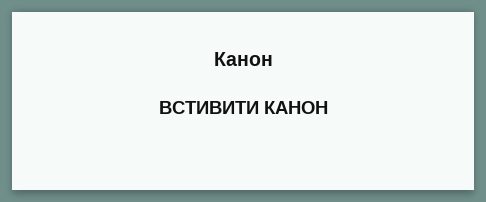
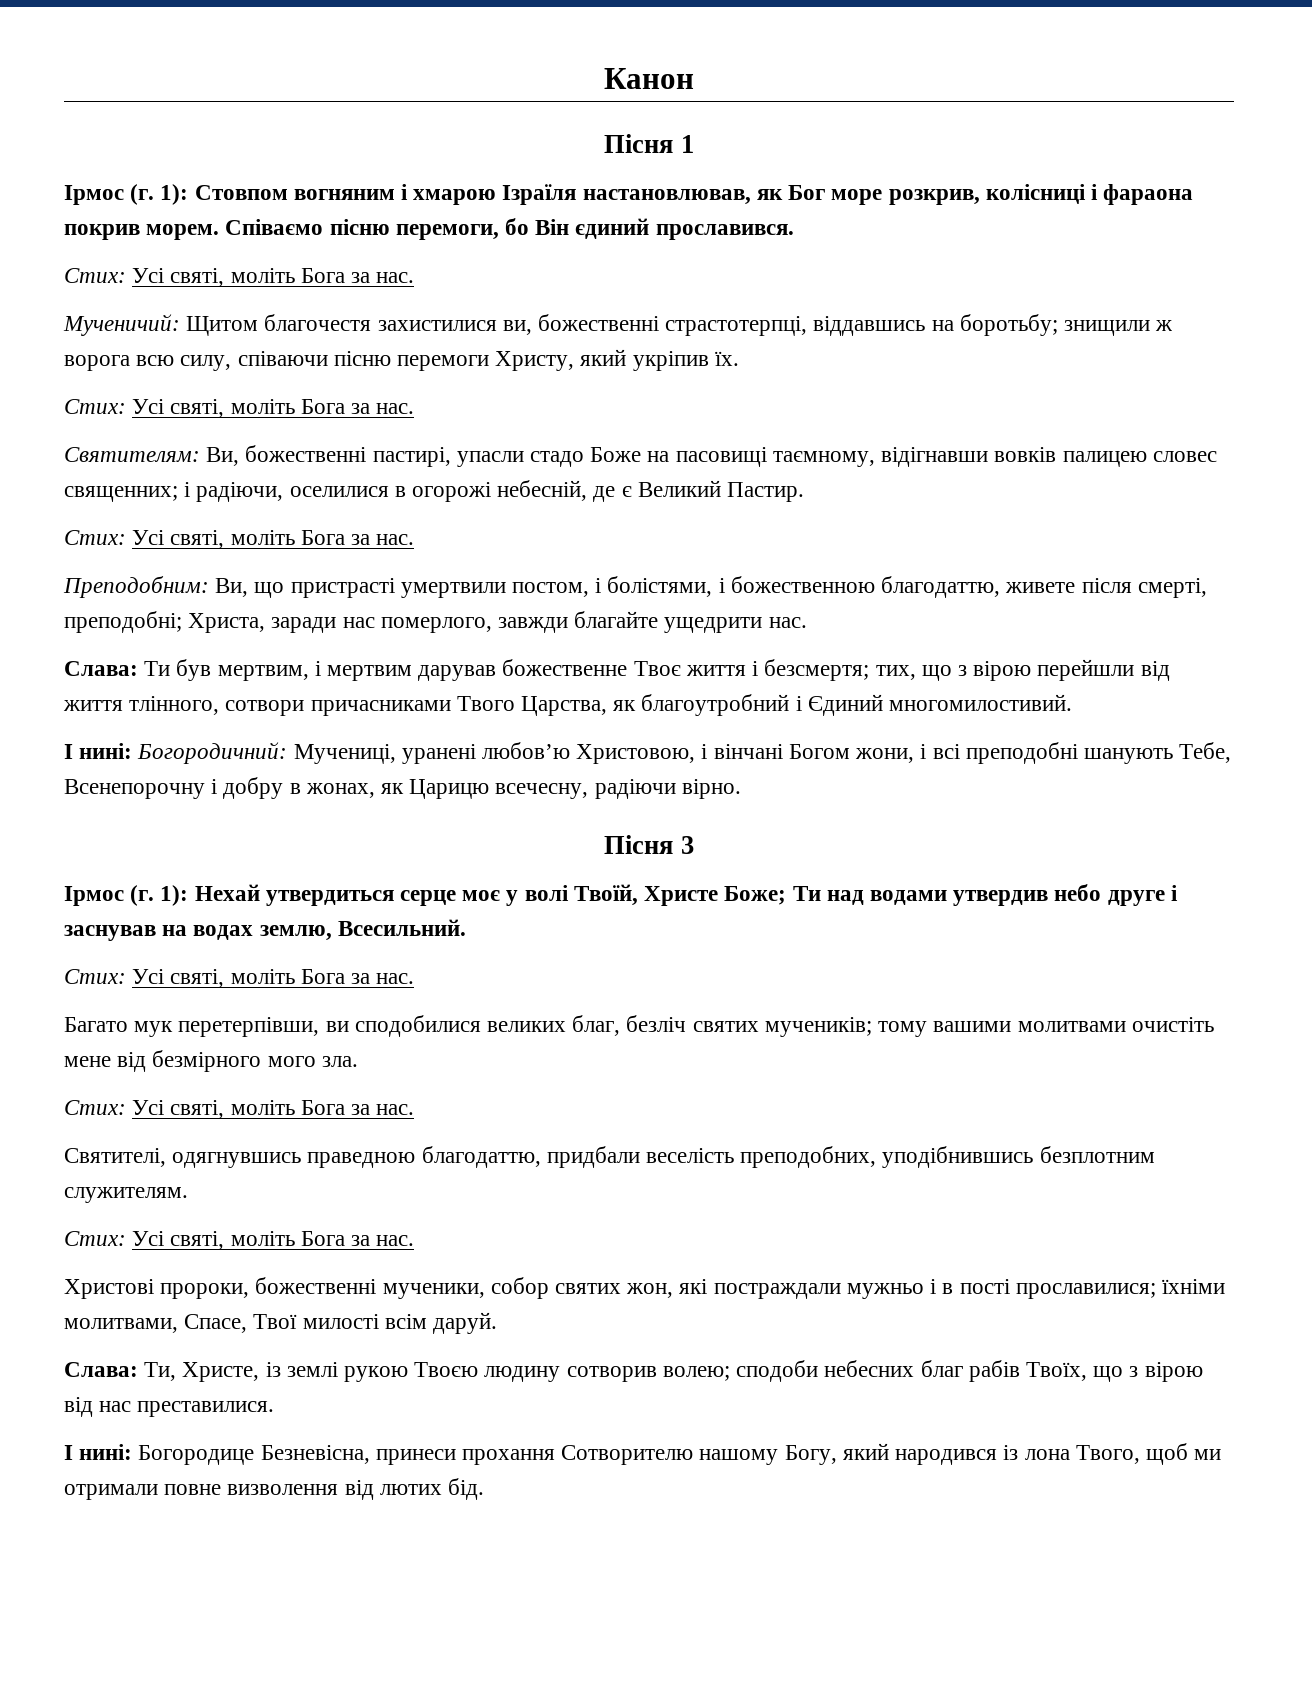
- ВСТИВИТИ КАНОН
+ Пісня 1
+ Ірмос (г. 1): Стовпом вогняним і хмарою Ізраїля настановлював, як Бог море розкрив, колісниці і фараона покрив морем. Співаємо пісню перемоги, бо Він єдиний прославився.
+ Стих: Усі святі, моліть Бога за нас.
+ Мученичий: Щитом благочестя захистилися ви, божественні страстотерпці, віддавшись на боротьбу; знищили ж ворога всю силу, співаючи пісню перемоги Христу, який укріпив їх.
+ Стих: Усі святі, моліть Бога за нас.
+ Святителям: Ви, божественні пастирі, упасли стадо Боже на пасовищі таємному, відігнавши вовків палицею словес священних; і радіючи, оселилися в огорожі небесній, де є Великий Пастир.
+ Стих: Усі святі, моліть Бога за нас.
+ Преподобним: Ви, що пристрасті умертвили постом, і болістями, і божественною благодаттю, живете після смерті, преподобні; Христа, заради нас померлого, завжди благайте ущедрити нас.
+ Слава: Ти був мертвим, і мертвим дарував божественне Твоє життя і безсмертя; тих, що з вірою перейшли від життя тлінного, сотвори причасниками Твого Царства, як благоутробний і Єдиний многомилостивий.
+ І нині: Богородичний: Мучениці, уранені любов’ю Христовою, і вінчані Богом жони, і всі преподобні шанують Тебе, Всенепорочну і добру в жонах, як Царицю всечесну, радіючи вірно.
+ Пісня 3
+ Ірмос (г. 1): Нехай утвердиться серце моє у волі Твоїй, Христе Боже; Ти над водами утвердив небо друге і заснував на водах землю, Всесильний.
+ Стих: Усі святі, моліть Бога за нас.
+ Багато мук перетерпівши, ви сподобилися великих благ, безліч святих мучеників; тому вашими молитвами очистіть мене від безмірного мого зла.
+ Стих: Усі святі, моліть Бога за нас.
+ Святителі, одягнувшись праведною благодаттю, придбали веселість преподобних, уподібнившись безплотним служителям.
+ Стих: Усі святі, моліть Бога за нас.
+ Христові пророки, божественні мученики, собор святих жон, які постраждали мужньо і в пості прославилися; їхніми молитвами, Спасе, Твої милості всім даруй.
+ Слава: Ти, Христе, із землі рукою Твоєю людину сотворив волею; сподоби небесних благ рабів Твоїх, що з вірою від нас преставилися.
+ І нині: Богородице Безневісна, принеси прохання Сотворителю нашому Богу, який народився із лона Твого, щоб ми отримали повне визволення від лютих бід.

